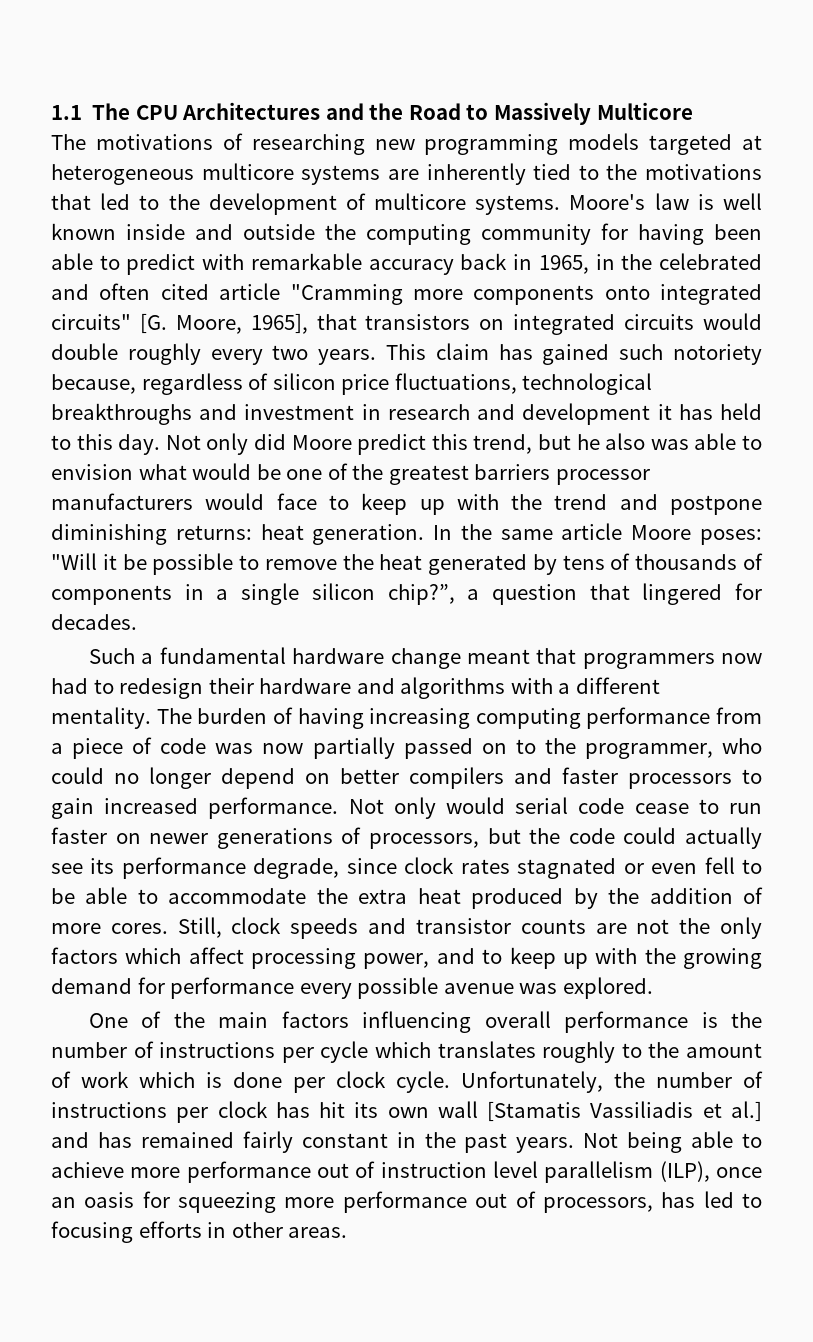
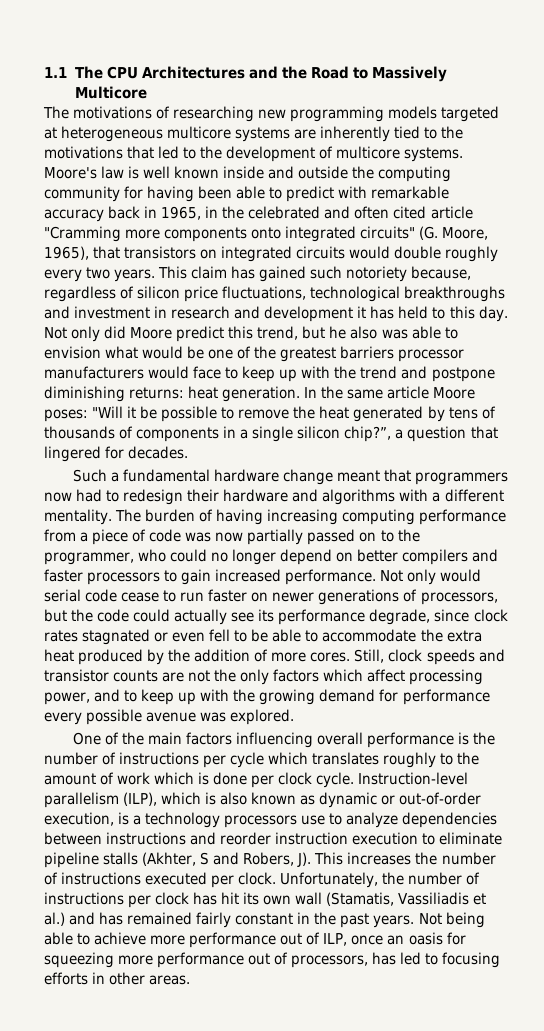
- Moore's law is well known inside and outside the computing community for having been able to predict with remarkable accuracy back in 1965, in the celebrated and often cited article "Cramming more components onto integrated circuits" [G. Moore, 1965], that transistors on integrated circuits would double roughly every two years.
+ Moore's law is well known inside and outside the computing community for having been able to predict with remarkable accuracy back in 1965, in the celebrated and often cited article "Cramming more components onto integrated circuits" (G. Moore, 1965), that transistors on integrated circuits would double roughly every two years.
+ Instruction-level parallelism (ILP), which is also known as dynamic or out-of-order execution, is a technology processors use to analyze dependencies between instructions and reorder instruction execution to eliminate pipeline stalls (Akhter, S and Robers, J). This increases the number of instructions executed per clock.
- Unfortunately, the number of instructions per clock has hit its own wall [Stamatis Vassiliadis et al.] and has remained fairly constant in the past years.
+ Unfortunately, the number of instructions per clock has hit its own wall (Stamatis, Vassiliadis et al.) and has remained fairly constant in the past years.
- Not being able to achieve more performance out of instruction level parallelism (ILP), once an oasis for squeezing more performance out of processors, has led to focusing efforts in other areas.
+ Not being able to achieve more performance out of ILP, once an oasis for squeezing more performance out of processors, has led to focusing efforts in other areas.

